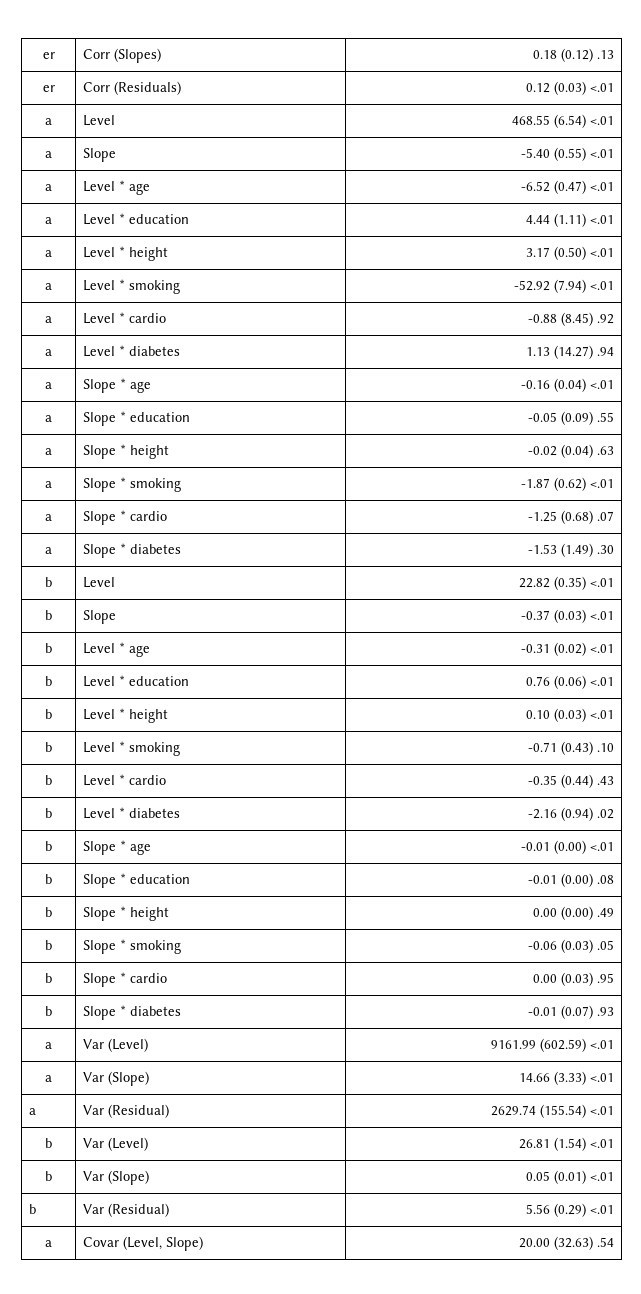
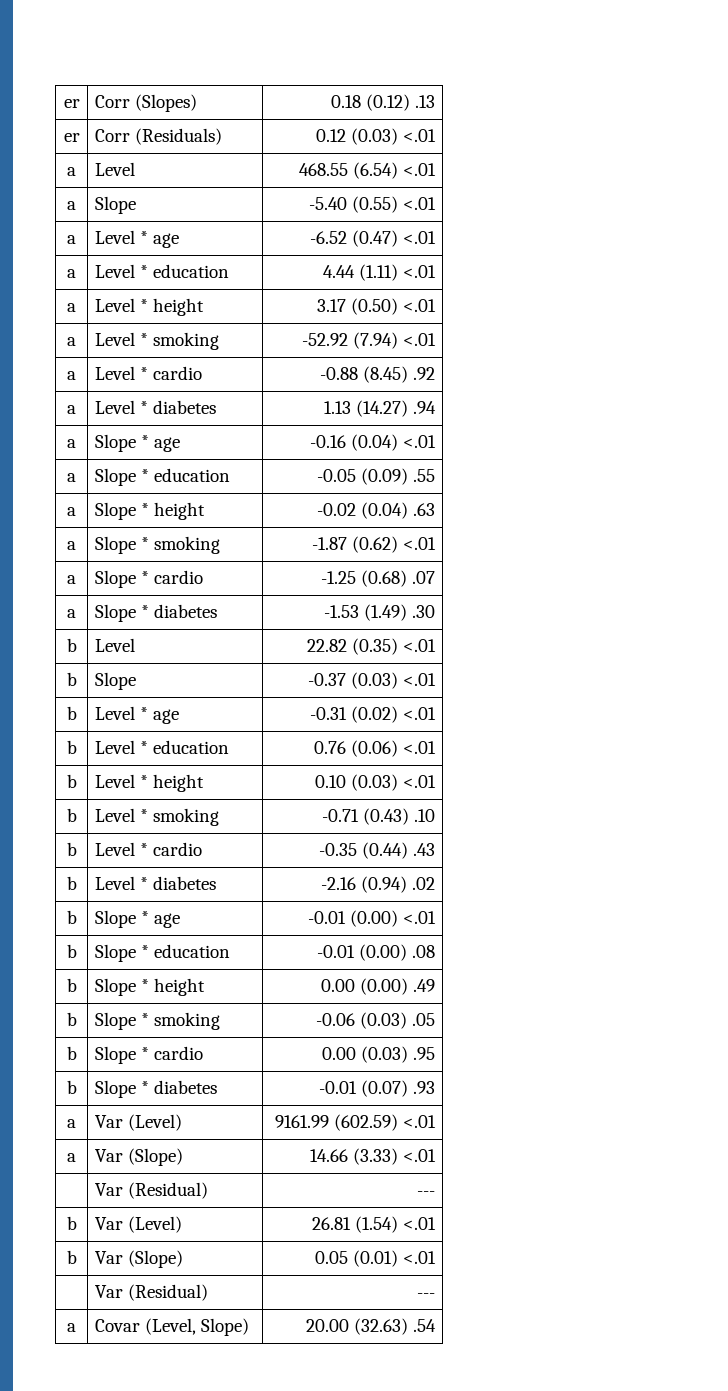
  a | Var (Slope) | 14.66 (3.33) <.01
- a | Var (Residual) | 2629.74 (155.54) <.01
+ | Var (Residual) | ---
  b | Var (Slope) | 0.05 (0.01) <.01
- b | Var (Residual) | 5.56 (0.29) <.01
+ | Var (Residual) | ---

